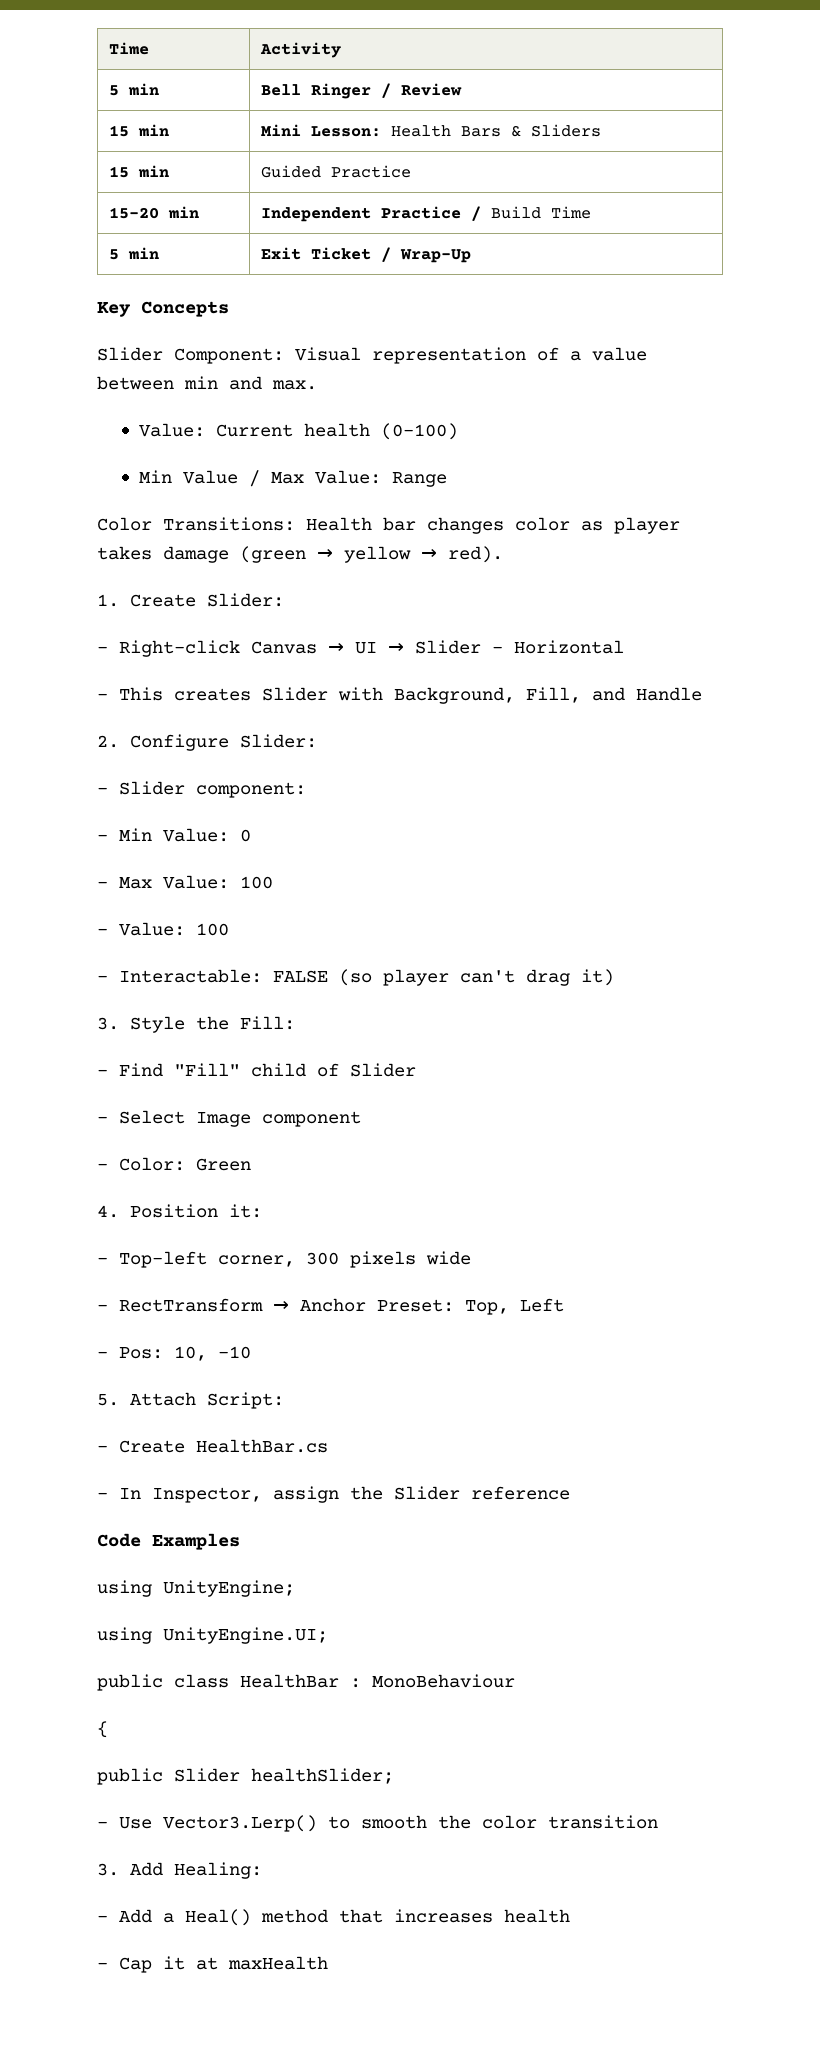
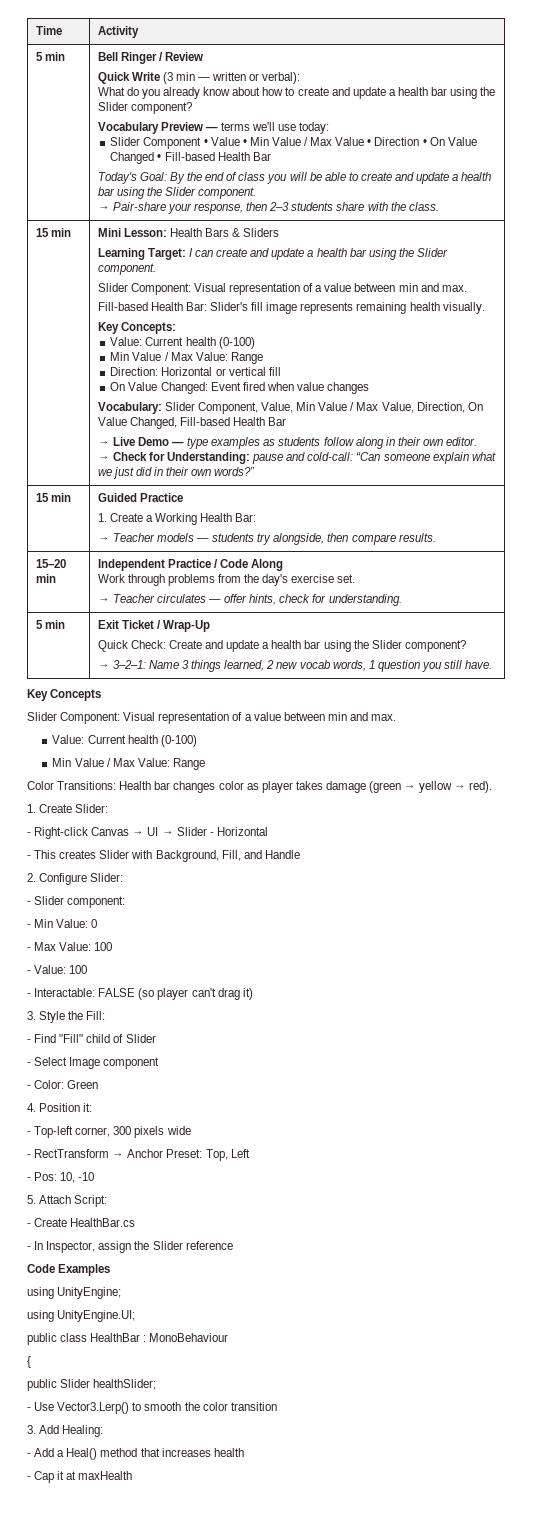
+ Quick Write (3 min — written or verbal):
+ What do you already know about how to create and update a health bar using the Slider component?
+ Vocabulary Preview — terms we'll use today:
+ Slider Component • Value • Min Value / Max Value • Direction • On Value Changed • Fill-based Health Bar
+ Today's Goal: By the end of class you will be able to create and update a health bar using the Slider component.
+ → Pair-share your response, then 2–3 students share with the class.
+ Learning Target: I can create and update a health bar using the Slider component.
+ Slider Component: Visual representation of a value between min and max.
+ Fill-based Health Bar: Slider's fill image represents remaining health visually.
+ Key Concepts:
+ Value: Current health (0-100)
+ Min Value / Max Value: Range
+ Direction: Horizontal or vertical fill
+ On Value Changed: Event fired when value changes
+ Vocabulary: Slider Component, Value, Min Value / Max Value, Direction, On Value Changed, Fill-based Health Bar
+ → Live Demo — type examples as students follow along in their own editor.
+ → Check for Understanding: pause and cold-call: “Can someone explain what we just did in their own words?”
  15 min | Guided Practice
+ 1. Create a Working Health Bar:
+ → Teacher models — students try alongside, then compare results.
- 15–20 min | Independent Practice / Build Time
+ 15–20 min | Independent Practice / Code Along
+ Work through problems from the day's exercise set.
+ → Teacher circulates — offer hints, check for understanding.
  5 min | Exit Ticket / Wrap-Up
+ Quick Check: Create and update a health bar using the Slider component?
+ → 3–2–1: Name 3 things learned, 2 new vocab words, 1 question you still have.

